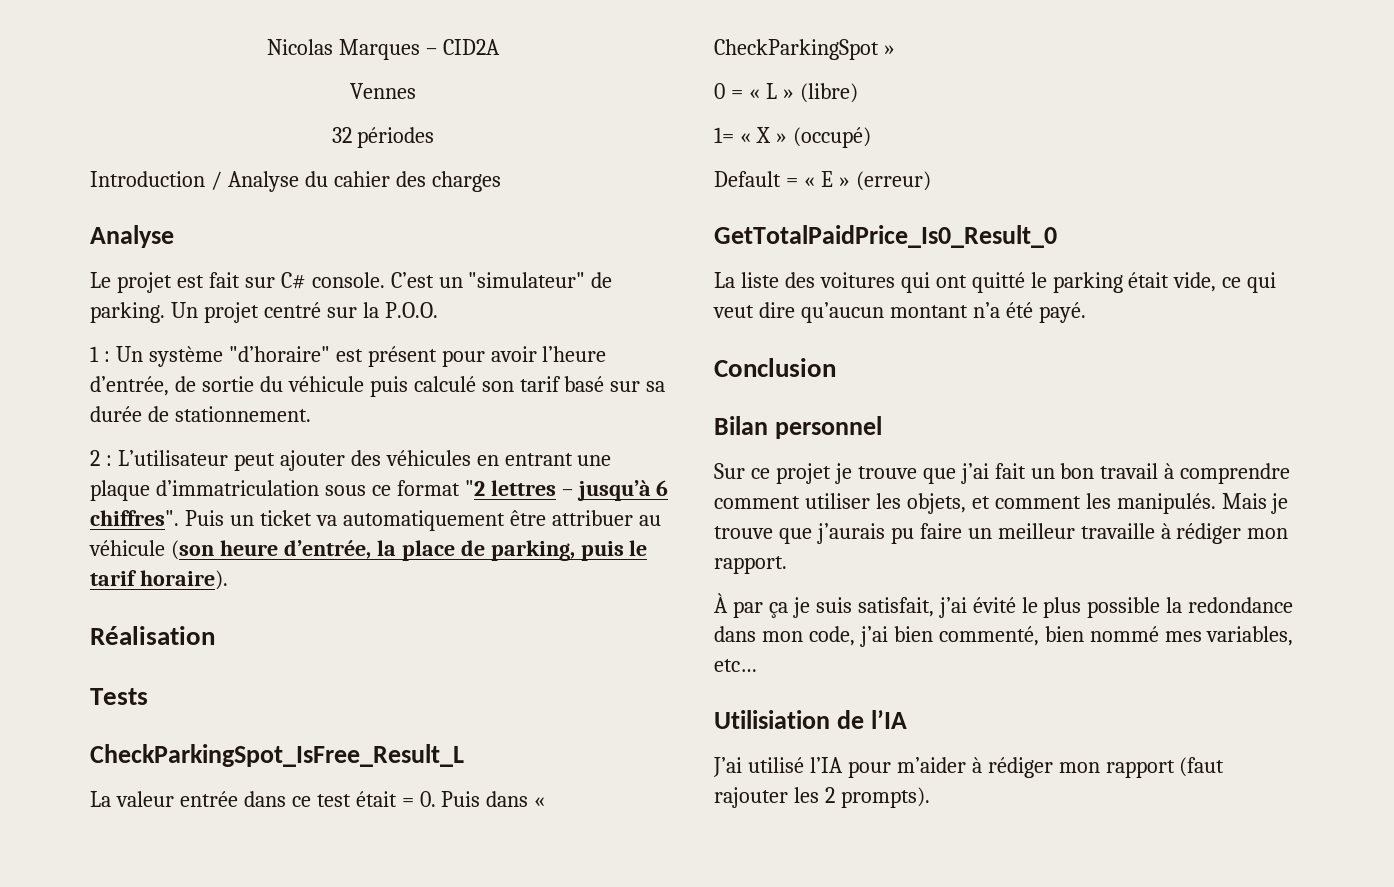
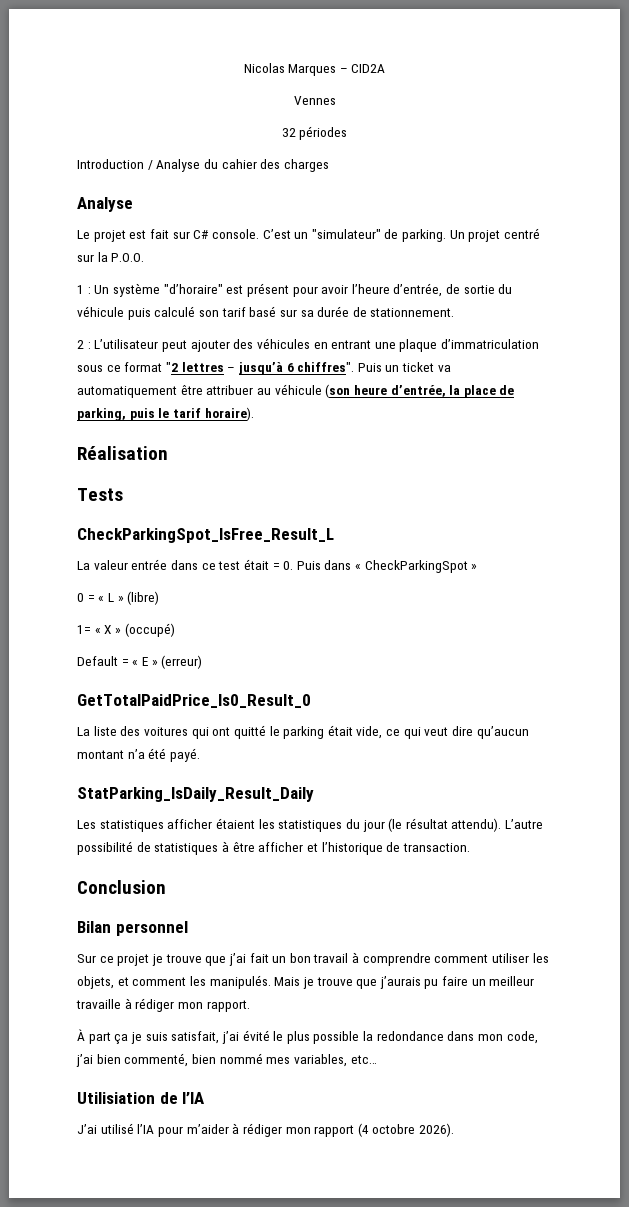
+ StatParking_IsDaily_Result_Daily
+ Les statistiques afficher étaient les statistiques du jour (le résultat attendu). L’autre possibilité de statistiques à être afficher et l’historique de transaction.
- À par ça je suis satisfait, j’ai évité le plus possible la redondance dans mon code, j’ai bien commenté, bien nommé mes variables, etc…
+ À part ça je suis satisfait, j’ai évité le plus possible la redondance dans mon code, j’ai bien commenté, bien nommé mes variables, etc…
- J’ai utilisé l’IA pour m’aider à rédiger mon rapport (faut rajouter les 2 prompts).
+ J’ai utilisé l’IA pour m’aider à rédiger mon rapport (4 octobre 2026).

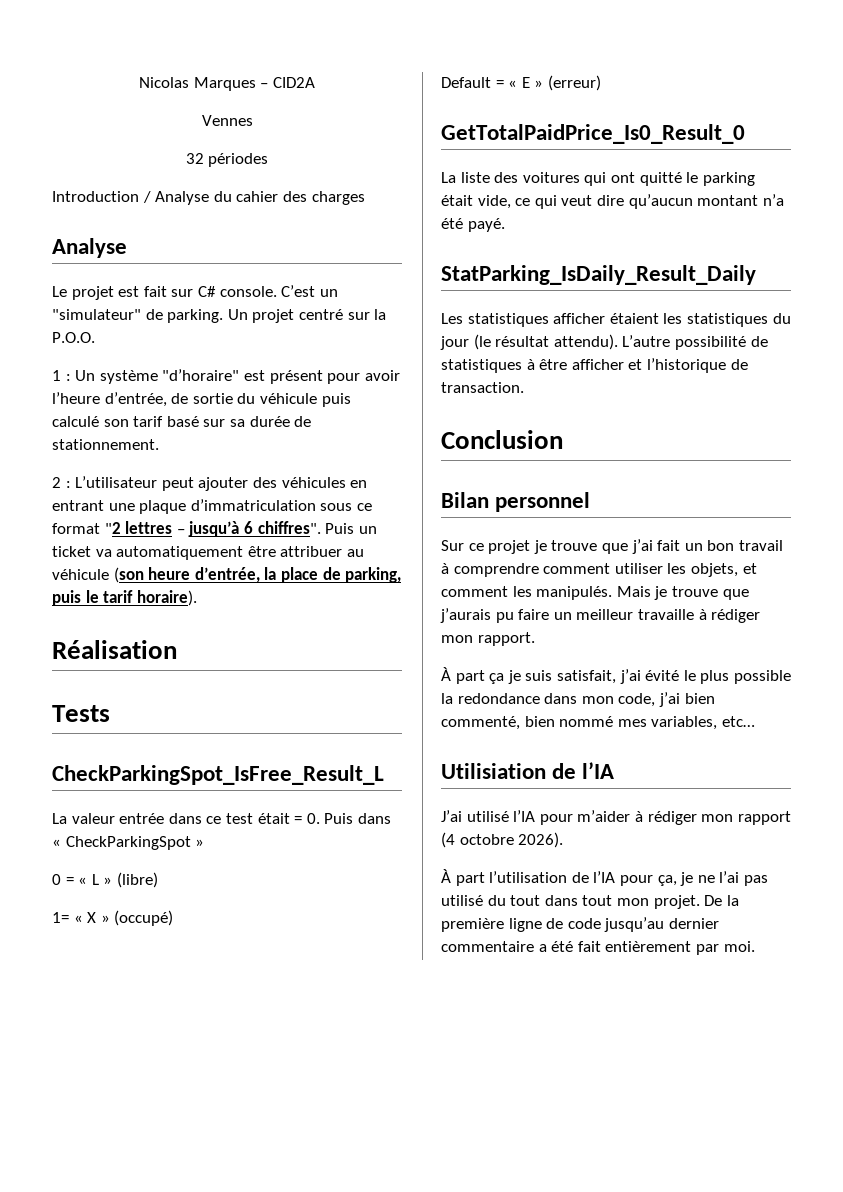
+ À part l’utilisation de l’IA pour ça, je ne l’ai pas utilisé du tout dans tout mon projet. De la première ligne de code jusqu’au dernier commentaire a été fait entièrement par moi.

